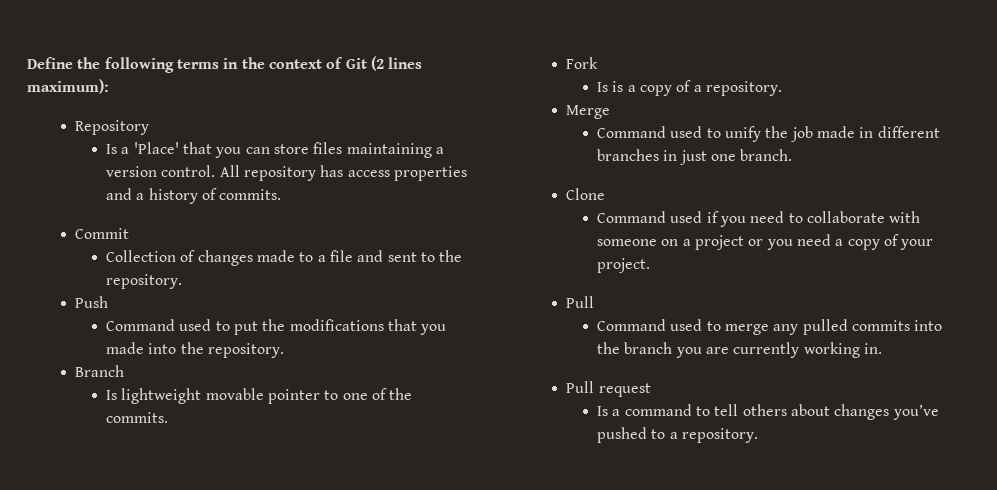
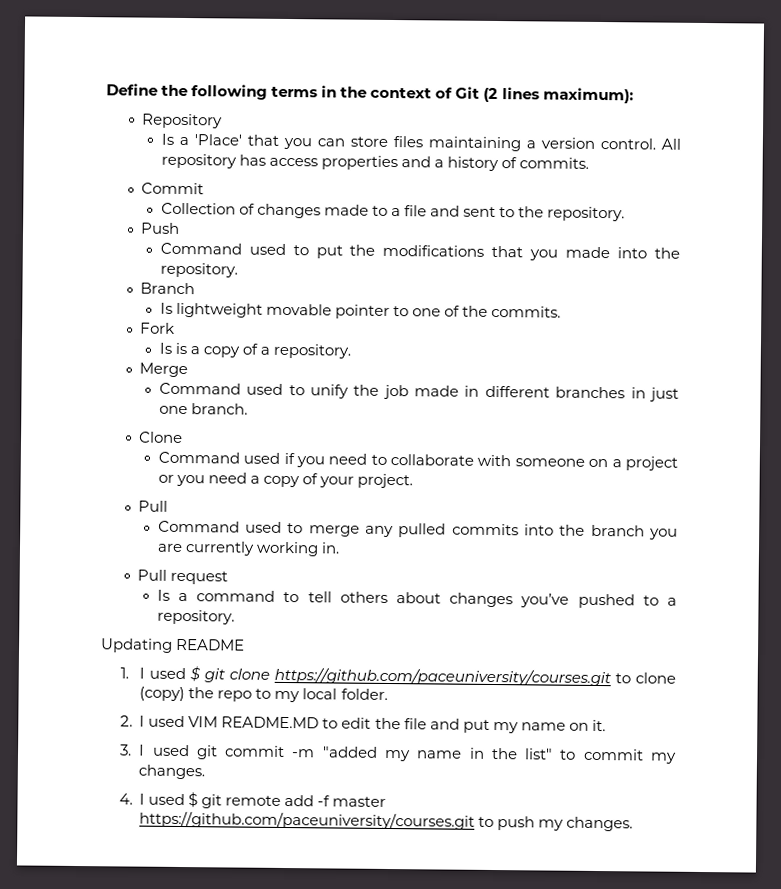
+ Updating README
+ 1. I used $ git clone https://github.com/paceuniversity/courses.git to clone (copy) the repo to my local folder.
+ 2. I used VIM README.MD to edit the file and put my name on it.
+ 3. I used git commit -m "added my name in the list" to commit my changes.
+ 4. I used $ git remote add -f master https://github.com/paceuniversity/courses.git to push my changes.

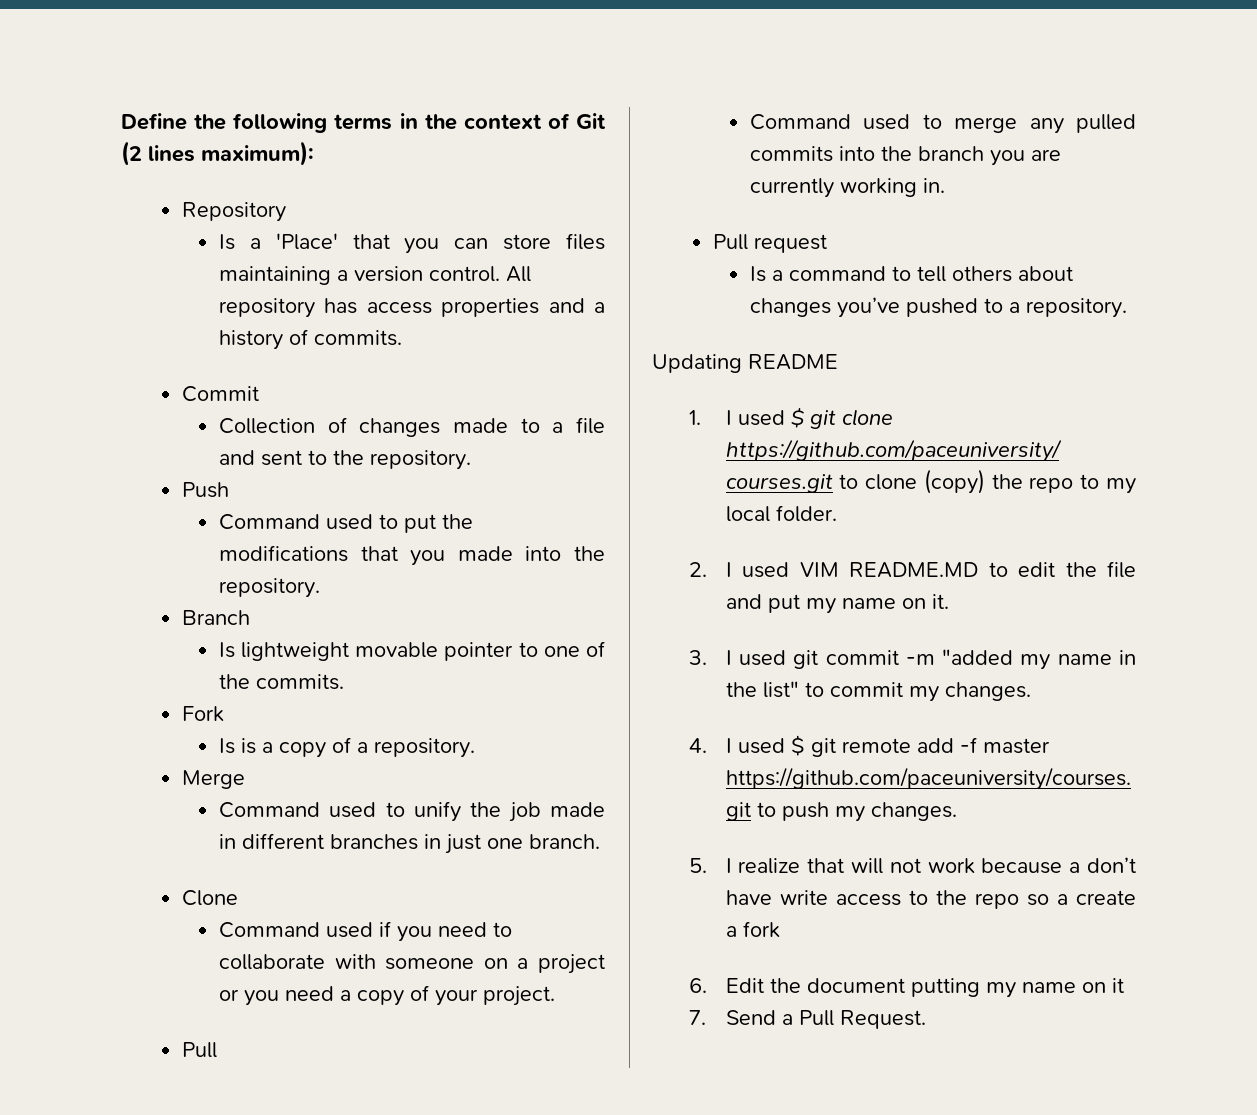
+ 5. I realize that will not work because a don’t have write access to the repo so a create a fork
+ 6. Edit the document putting my name on it
+ 7. Send a Pull Request.

